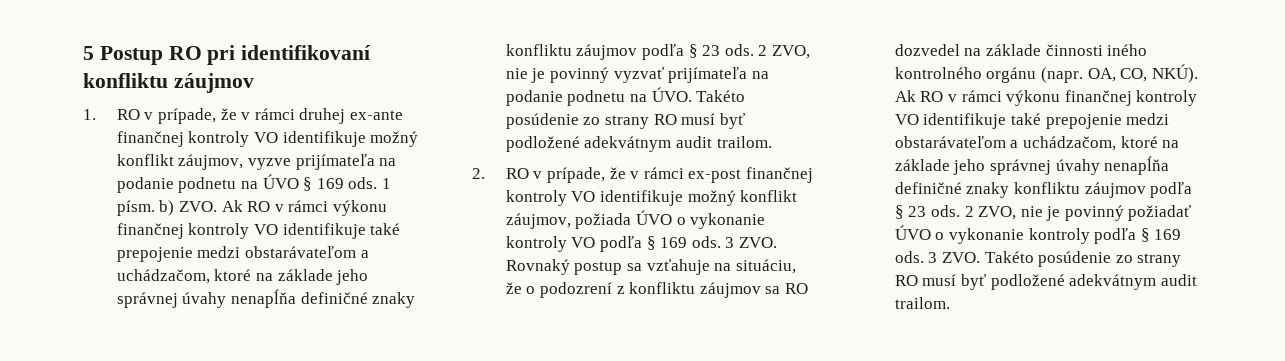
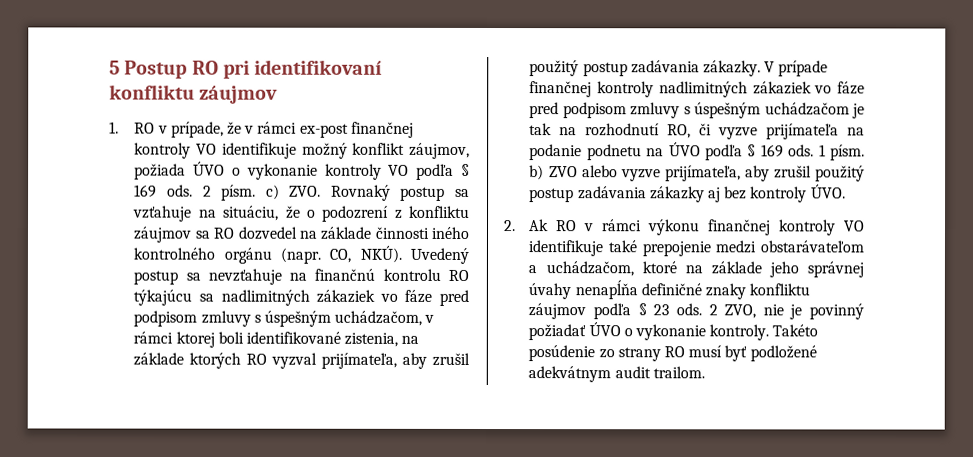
- 1. RO v prípade, že v rámci druhej ex-ante finančnej kontroly VO identifikuje možný konflikt záujmov, vyzve prijímateľa na podanie podnetu na ÚVO § 169 ods. 1 písm. b) ZVO. Ak RO v rámci výkonu finančnej kontroly VO identifikuje také prepojenie medzi obstarávateľom a uchádzačom, ktoré na základe jeho správnej úvahy nenapĺňa definičné znaky konfliktu záujmov podľa § 23 ods. 2 ZVO, nie je povinný vyzvať prijímateľa na podanie podnetu na ÚVO. Takéto posúdenie zo strany RO musí byť podložené adekvátnym audit trailom.
- 2. RO v prípade, že v rámci ex-post finančnej kontroly VO identifikuje možný konflikt záujmov, požiada ÚVO o vykonanie kontroly VO podľa § 169 ods.
+ 1. RO v prípade, že v rámci ex-post finančnej kontroly VO identifikuje možný konflikt záujmov, požiada ÚVO o vykonanie kontroly VO podľa § 169 ods.
- 3 ZVO. Rovnaký postup sa vzťahuje na situáciu, že o podozrení z konfliktu záujmov sa RO dozvedel na základe činnosti iného kontrolného orgánu (napr.
+ 2 písm. c) ZVO. Rovnaký postup sa vzťahuje na situáciu, že o podozrení z konfliktu záujmov sa RO dozvedel na základe činnosti iného kontrolného orgánu (napr.
- OA, CO, NKÚ). Ak RO v rámci výkonu finančnej kontroly VO identifikuje také prepojenie medzi obstarávateľom a uchádzačom, ktoré na základe jeho správnej úvahy nenapĺňa definičné znaky konfliktu záujmov podľa § 23 ods.
+ CO, NKÚ). Uvedený postup sa nevzťahuje na finančnú kontrolu RO týkajúcu sa nadlimitných zákaziek vo fáze pred podpisom zmluvy s úspešným uchádzačom, v rámci ktorej boli identifikované zistenia, na základe ktorých RO vyzval prijímateľa, aby zrušil použitý postup zadávania zákazky. V prípade finančnej kontroly nadlimitných zákaziek vo fáze pred podpisom zmluvy s úspešným uchádzačom je tak na rozhodnutí RO, či vyzve prijímateľa na podanie podnetu na ÚVO podľa § 169 ods. 1 písm. b) ZVO alebo vyzve prijímateľa, aby zrušil použitý postup zadávania zákazky aj bez kontroly ÚVO.
+ 2. Ak RO v rámci výkonu finančnej kontroly VO identifikuje také prepojenie medzi obstarávateľom a uchádzačom, ktoré na základe jeho správnej úvahy nenapĺňa definičné znaky konfliktu záujmov podľa § 23 ods.
- 2 ZVO, nie je povinný požiadať ÚVO o vykonanie kontroly podľa § 169 ods. 3 ZVO. Takéto posúdenie zo strany RO musí byť podložené adekvátnym audit trailom.
+ 2 ZVO, nie je povinný požiadať ÚVO o vykonanie kontroly. Takéto posúdenie zo strany RO musí byť podložené adekvátnym audit trailom.

